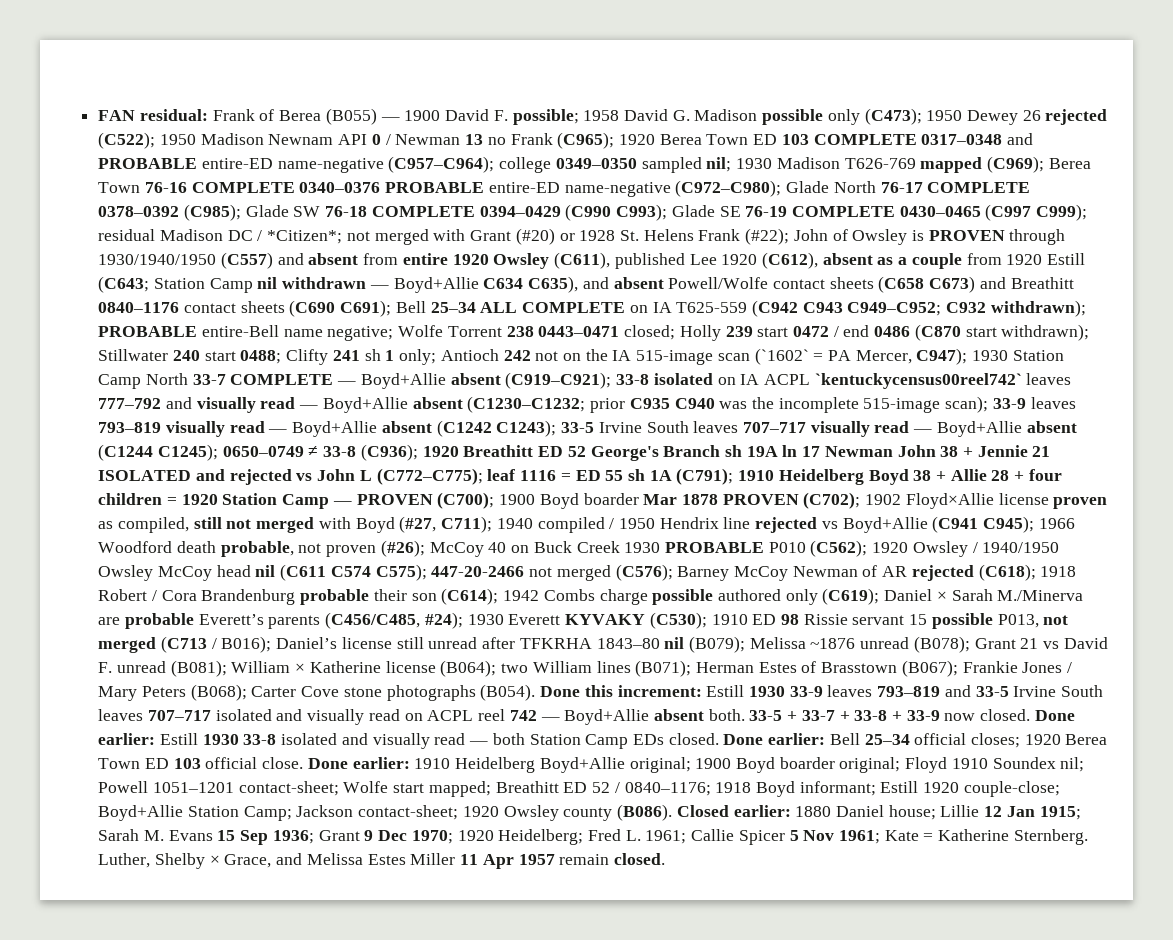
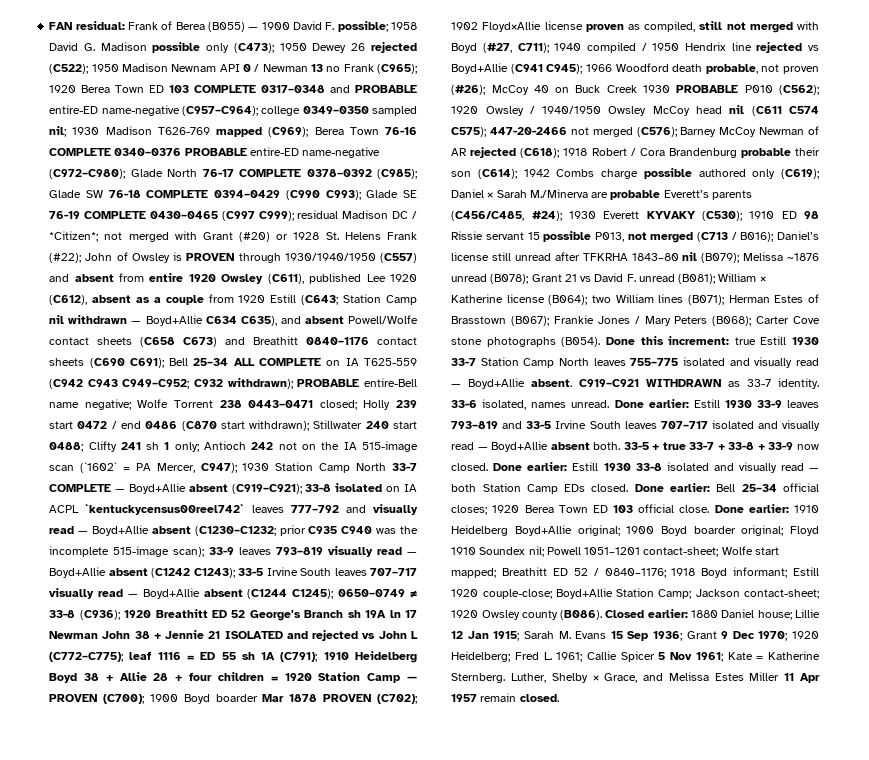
- Done this increment: Estill 1930 33-9 leaves 793–819 and 33-5 Irvine South leaves 707–717 isolated and visually read on ACPL reel 742 — Boyd+Allie absent both.
+ Done this increment: true Estill 1930 33-7 Station Camp North leaves 755–775 isolated and visually read — Boyd+Allie absent. C919–C921 WITHDRAWN as 33-7 identity. 33-6 isolated, names unread. Done earlier: Estill 1930 33-9 leaves 793–819 and 33-5 Irvine South leaves 707–717 isolated and visually read — Boyd+Allie absent both.
- 33-5 + 33-7 + 33-8 + 33-9 now closed.
+ 33-5 + true 33-7 + 33-8 + 33-9 now closed.

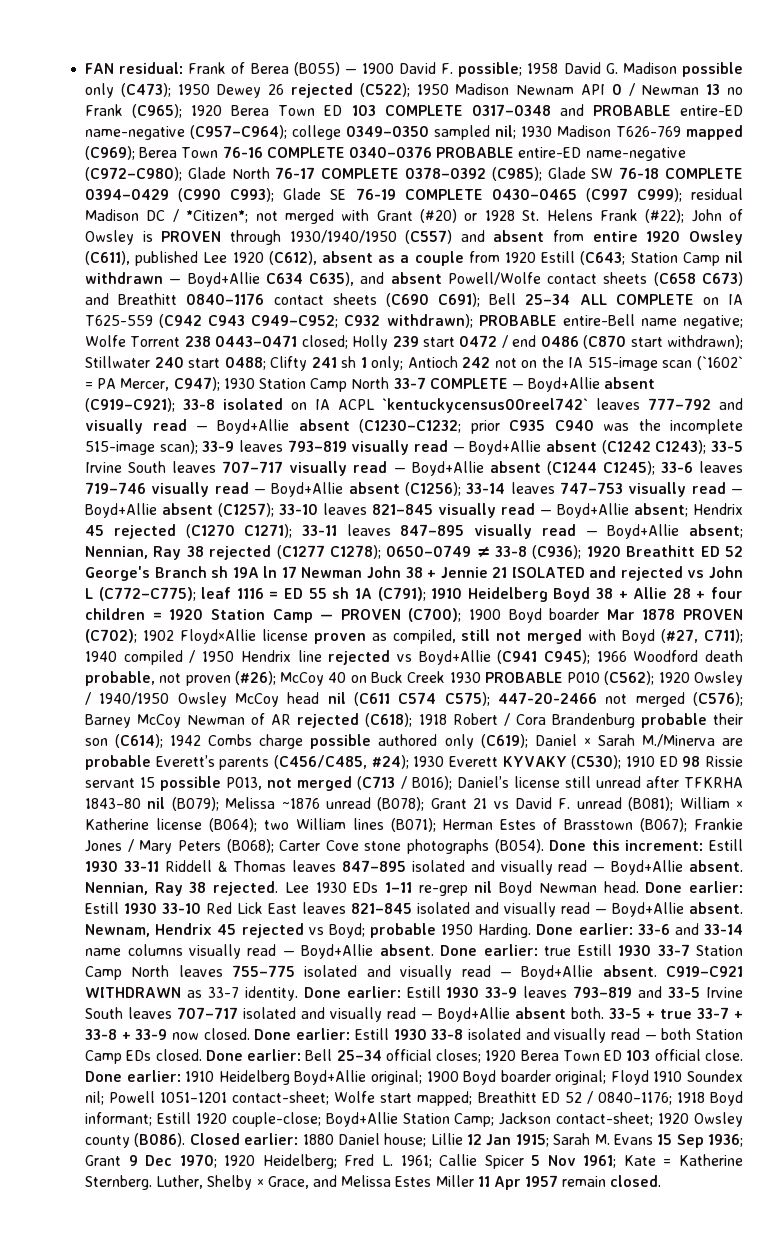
+ 33-6 leaves 719–746 visually read — Boyd+Allie absent (C1256); 33-14 leaves 747–753 visually read — Boyd+Allie absent (C1257); 33-10 leaves 821–845 visually read — Boyd+Allie absent; Hendrix 45 rejected (C1270 C1271); 33-11 leaves 847–895 visually read — Boyd+Allie absent; Nennian, Ray 38 rejected (C1277 C1278);
- Done this increment: true Estill 1930 33-7 Station Camp North leaves 755–775 isolated and visually read — Boyd+Allie absent.
+ Done this increment: Estill 1930 33-11 Riddell & Thomas leaves 847–895 isolated and visually read — Boyd+Allie absent. Nennian, Ray 38 rejected. Lee 1930 EDs 1–11 re-grep nil Boyd Newman head. Done earlier: Estill 1930 33-10 Red Lick East leaves 821–845 isolated and visually read — Boyd+Allie absent. Newnam, Hendrix 45 rejected vs Boyd; probable 1950 Harding. Done earlier: 33-6 and 33-14 name columns visually read — Boyd+Allie absent. Done earlier: true Estill 1930 33-7 Station Camp North leaves 755–775 isolated and visually read — Boyd+Allie absent.
- 33-6 isolated, names unread.

